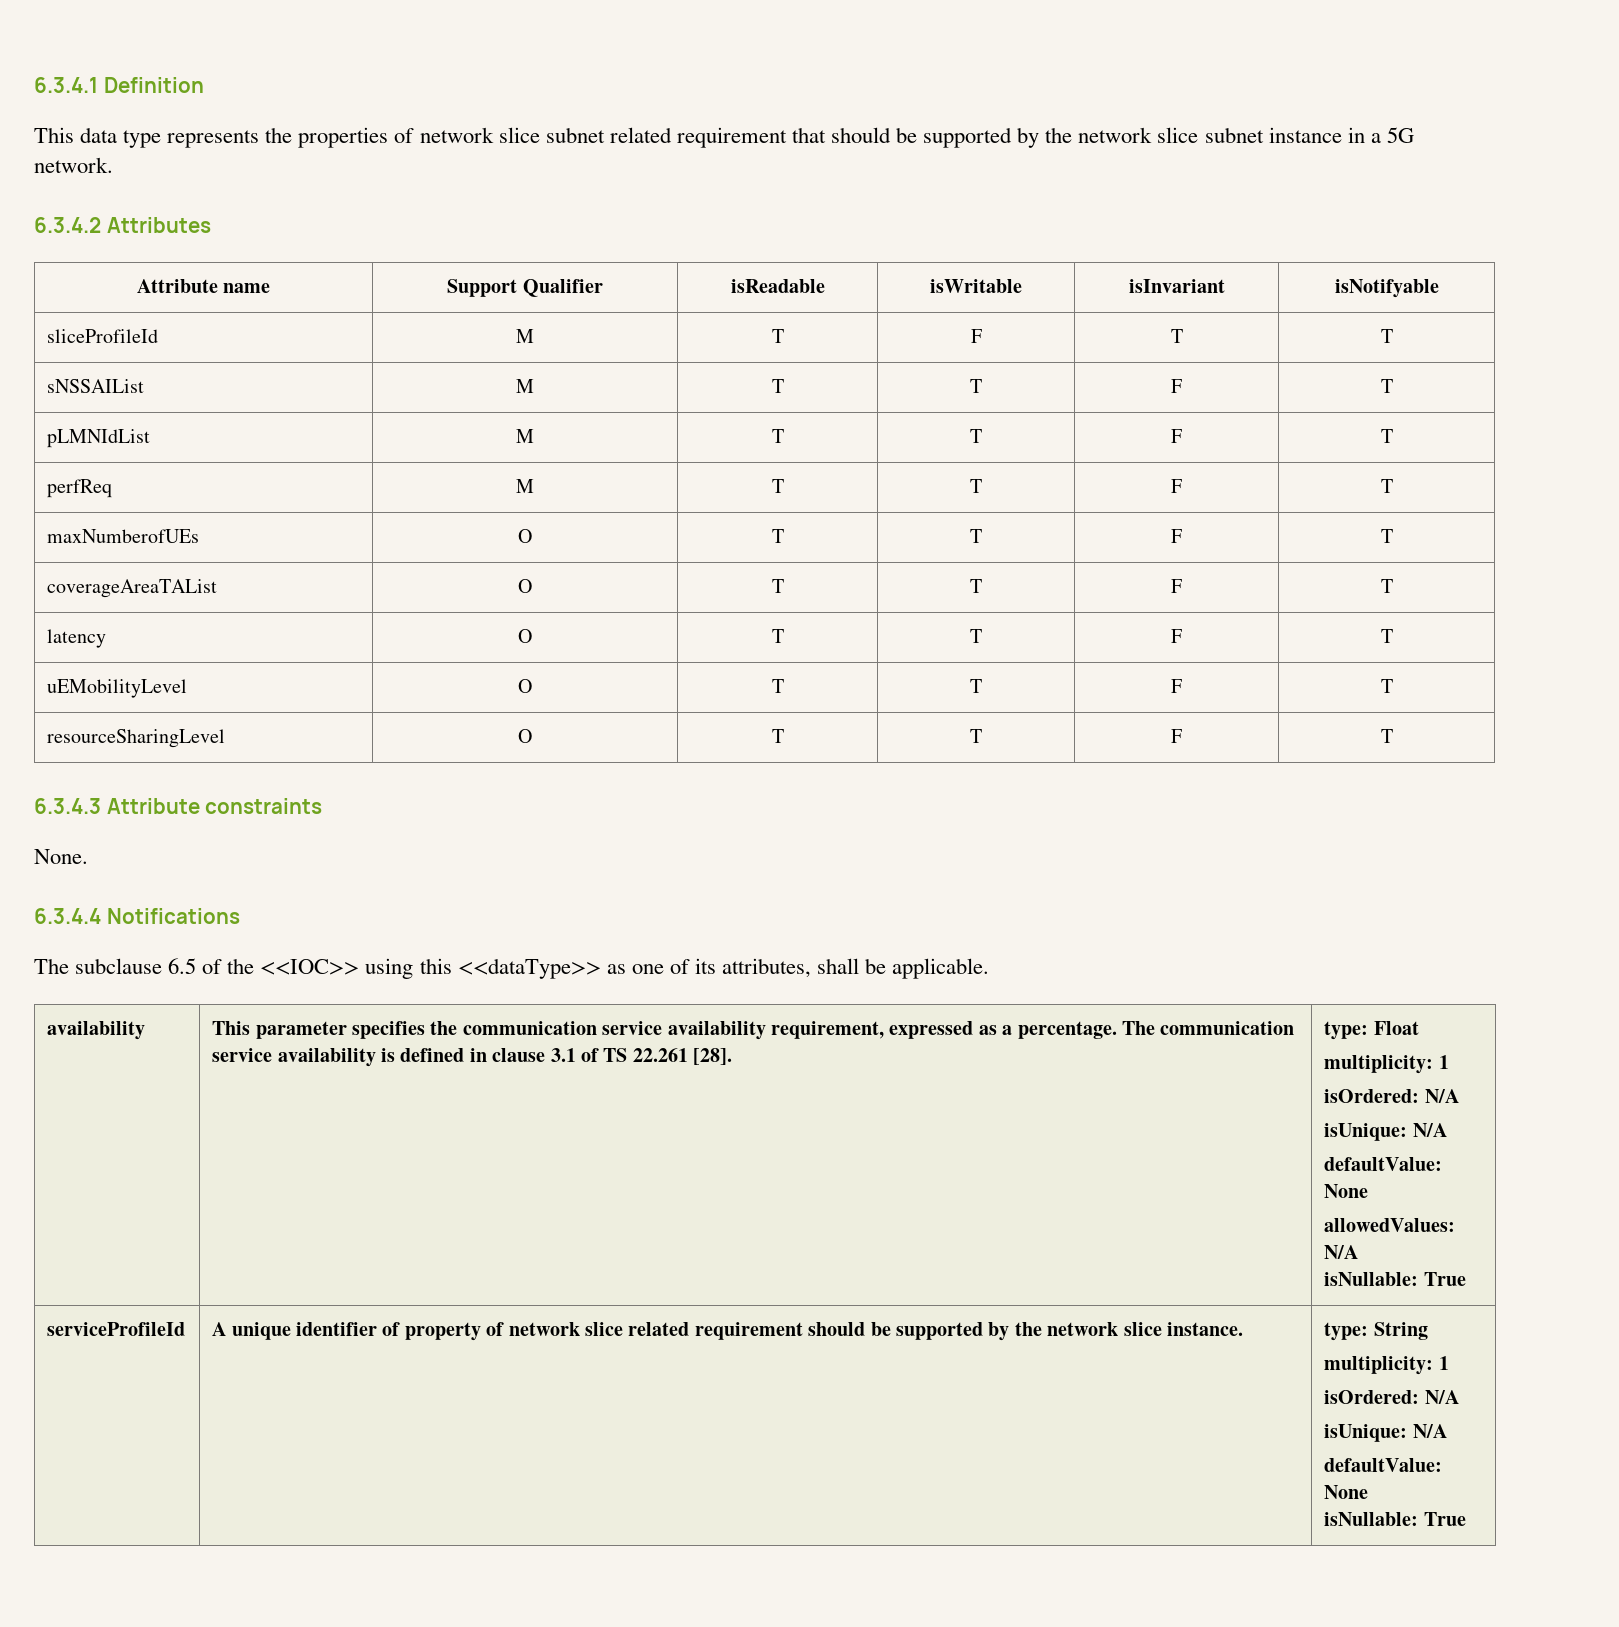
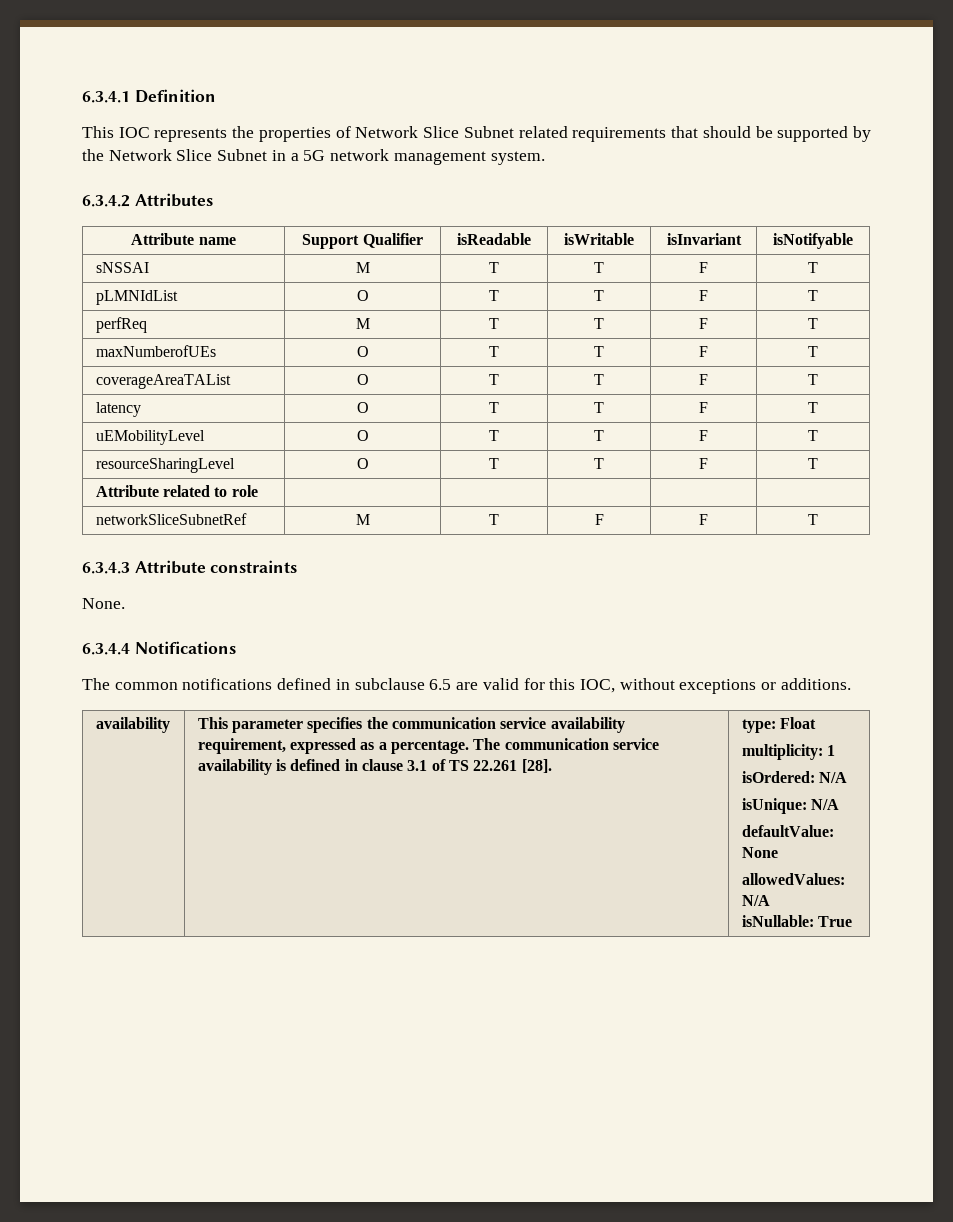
- This data type represents the properties of network slice subnet related requirement that should be supported by the network slice subnet instance in a 5G network.
+ This IOC represents the properties of Network Slice Subnet related requirements that should be supported by the Network Slice Subnet in a 5G network management system.
- sliceProfileId | M | T | F | T | T
- sNSSAIList | M | T | T | F | T
+ sNSSAI | M | T | T | F | T
- pLMNIdList | M | T | T | F | T
+ pLMNIdList | O | T | T | F | T
+ Attribute related to role | | | | |
+ networkSliceSubnetRef | M | T | F | F | T
- The subclause 6.5 of the <<IOC>> using this <<dataType>> as one of its attributes, shall be applicable.
+ The common notifications defined in subclause 6.5 are valid for this IOC, without exceptions or additions.
- serviceProfileId | A unique identifier of property of network slice related requirement should be supported by the network slice instance. | type: String
- multiplicity: 1
- isOrdered: N/A
- isUnique: N/A
- defaultValue: None
- isNullable: True

